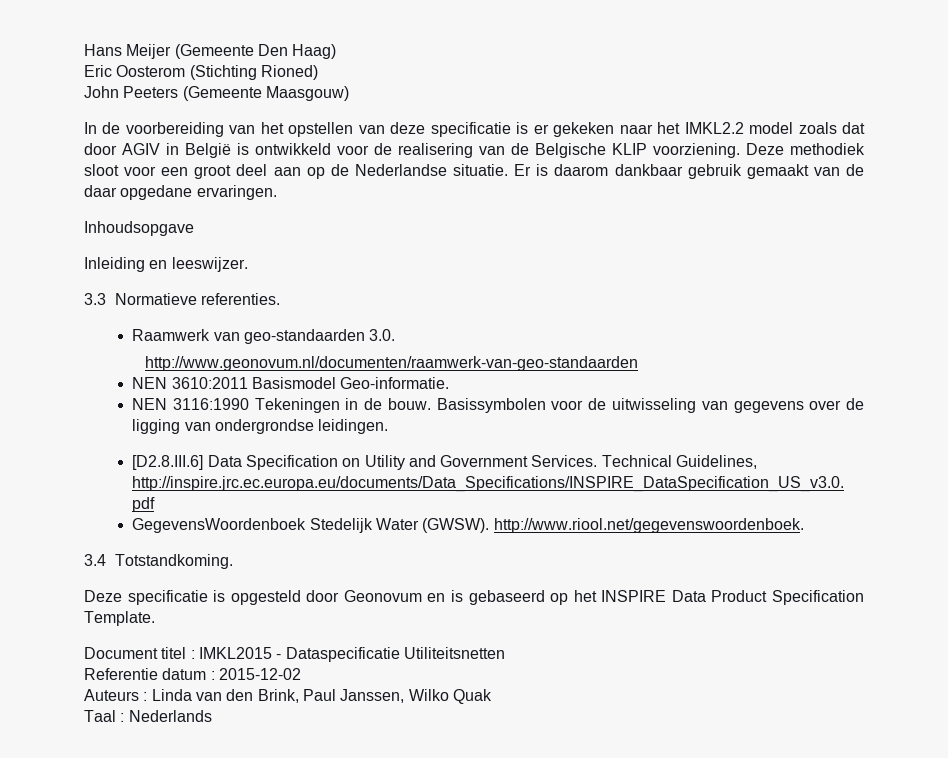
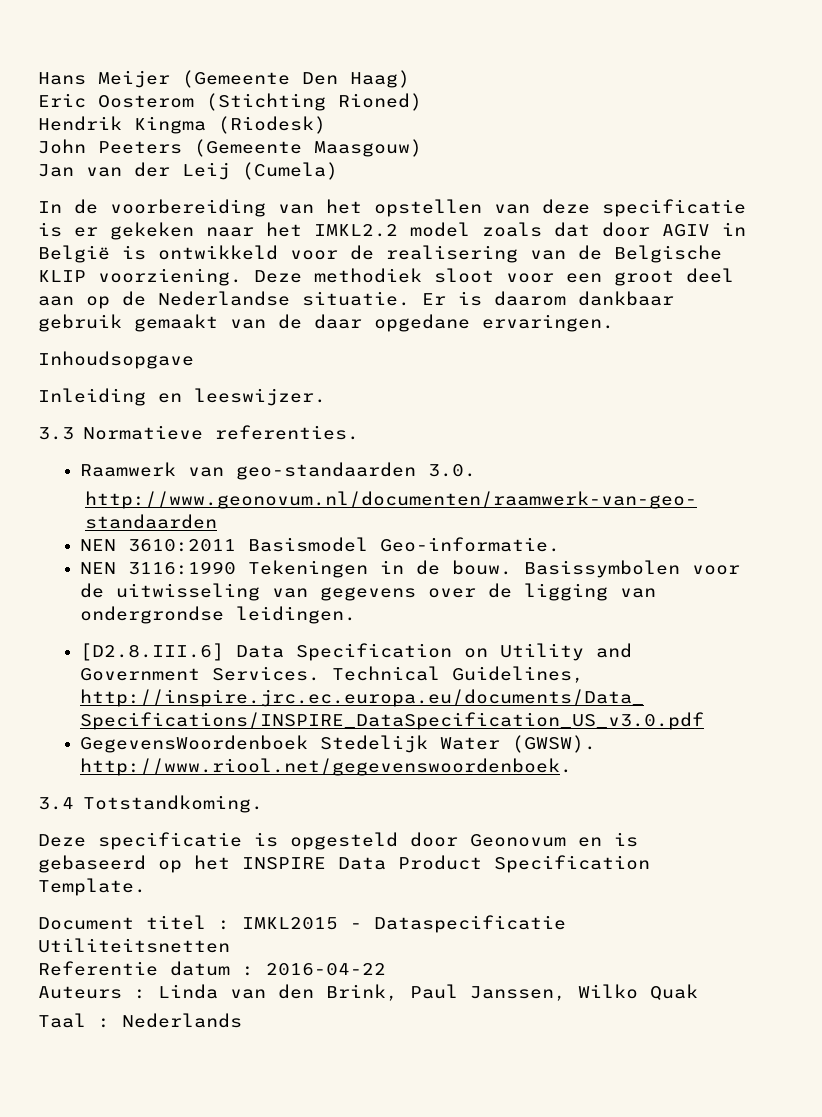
+ Hendrik Kingma (Riodesk)
+ Jan van der Leij (Cumela)
- Referentie datum : 2015-12-02
+ Referentie datum : 2016-04-22

